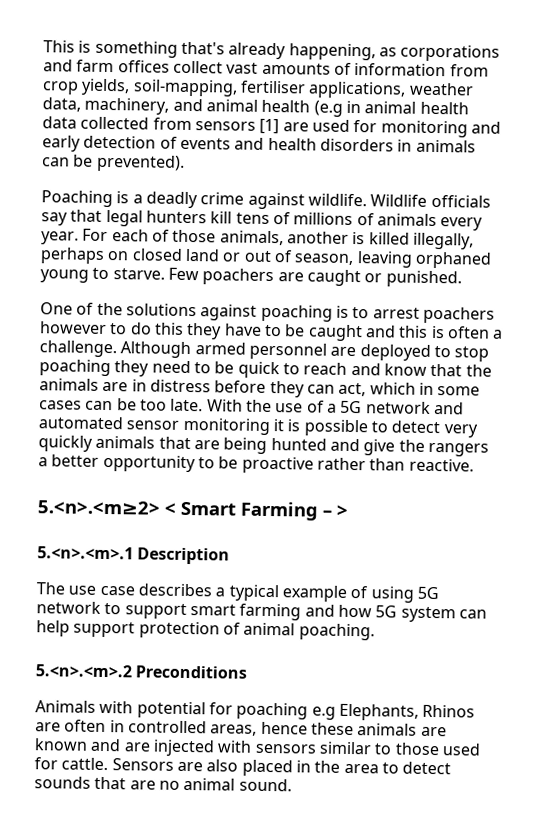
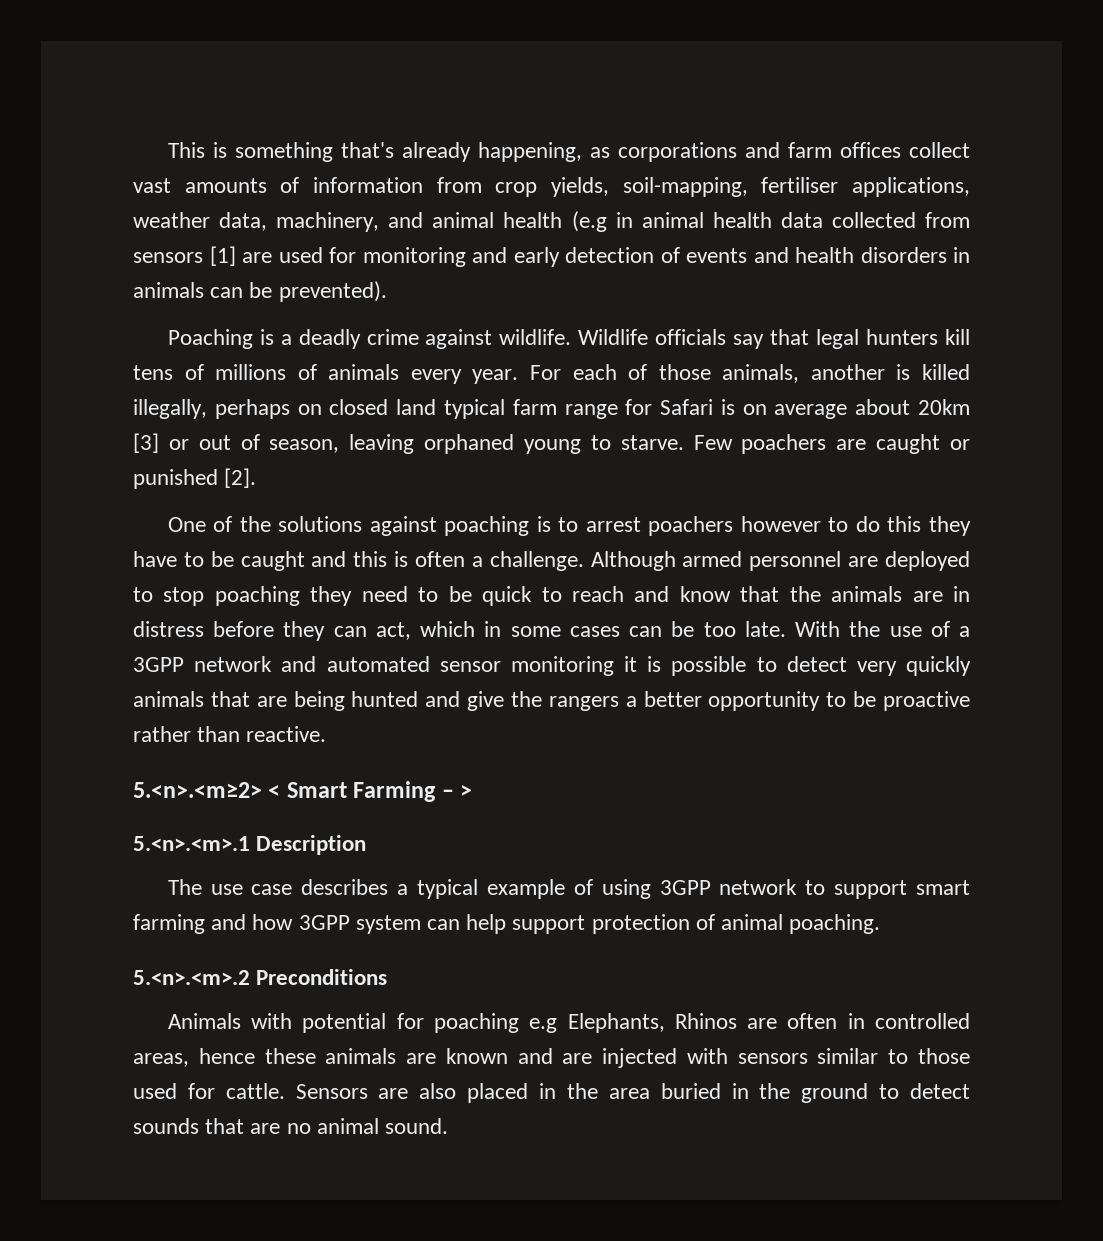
- For each of those animals, another is killed illegally, perhaps on closed land or out of season, leaving orphaned young to starve.
+ For each of those animals, another is killed illegally, perhaps on closed land typical farm range for Safari is on average about 20km [3] or out of season, leaving orphaned young to starve.
- Few poachers are caught or punished.
+ Few poachers are caught or punished [2].
- With the use of a 5G network and automated sensor monitoring it is possible to detect very quickly animals that are being hunted and give the rangers a better opportunity to be proactive rather than reactive.
+ With the use of a 3GPP network and automated sensor monitoring it is possible to detect very quickly animals that are being hunted and give the rangers a better opportunity to be proactive rather than reactive.
- The use case describes a typical example of using 5G network to support smart farming and how 5G system can help support protection of animal poaching.
+ The use case describes a typical example of using 3GPP network to support smart farming and how 3GPP system can help support protection of animal poaching.
- Sensors are also placed in the area to detect sounds that are no animal sound.
+ Sensors are also placed in the area buried in the ground to detect sounds that are no animal sound.

